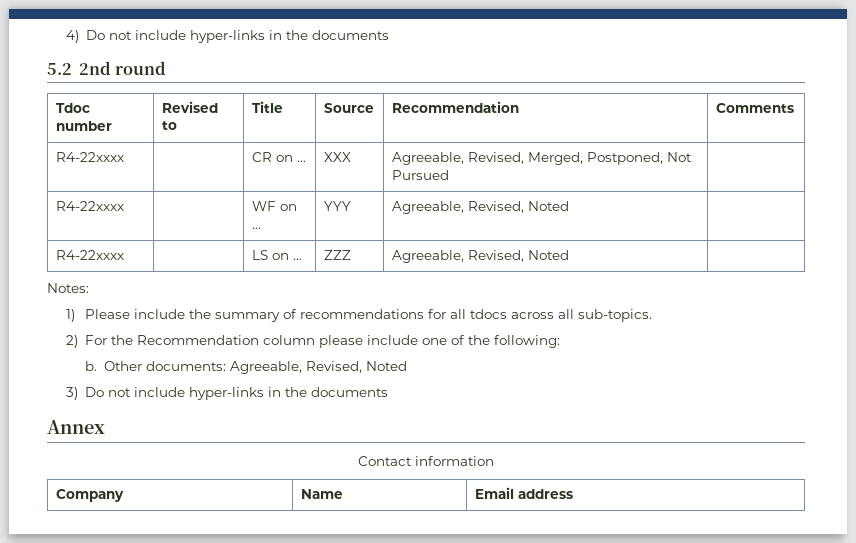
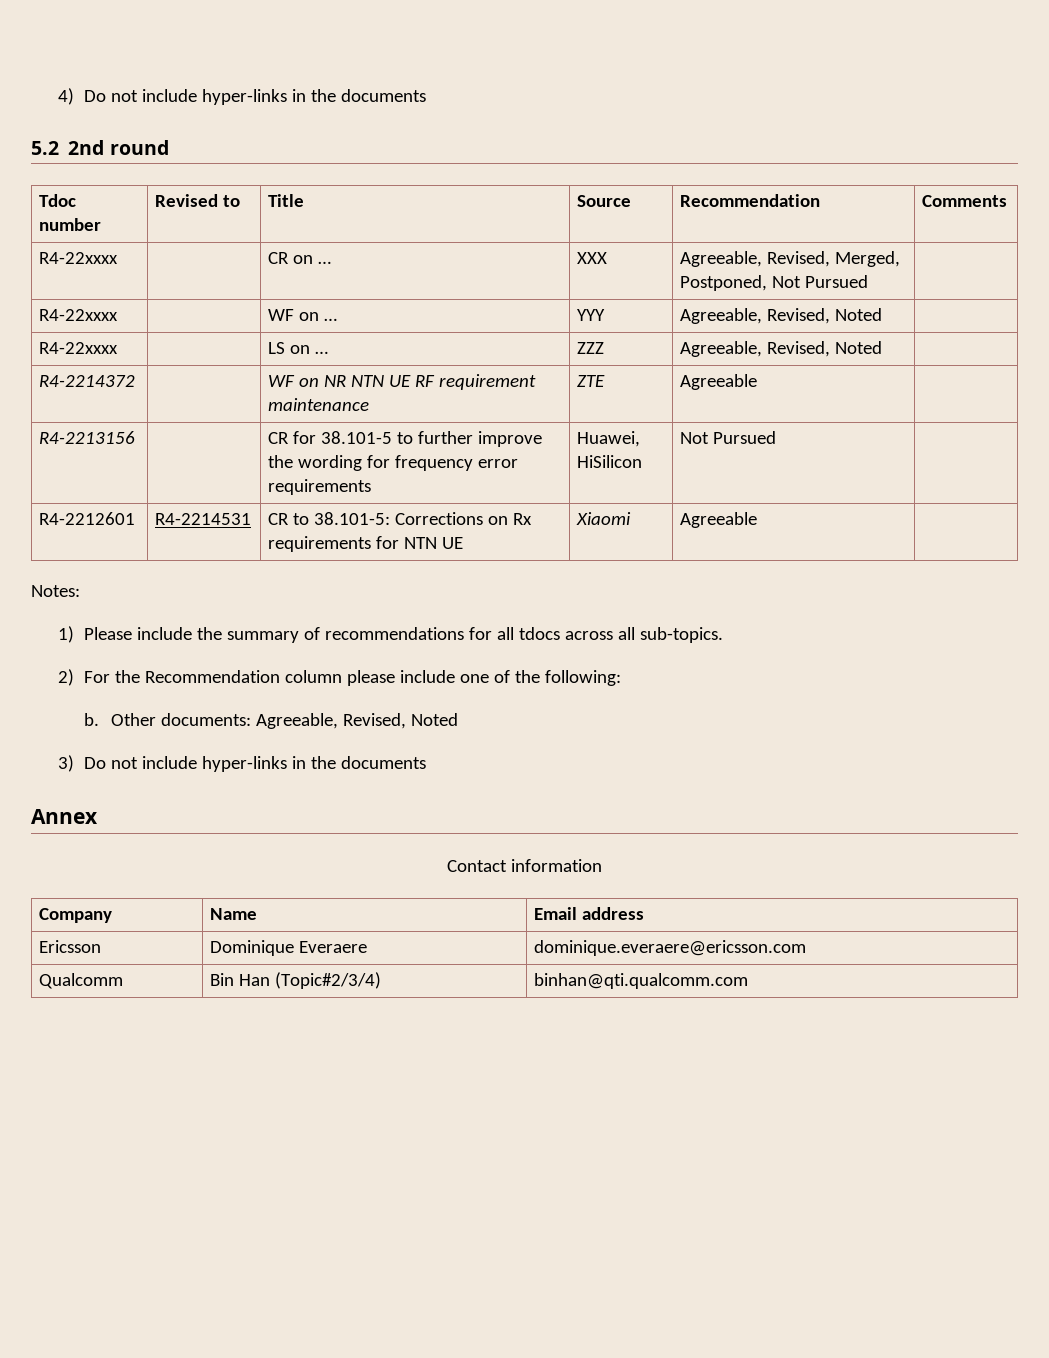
+ R4-2214372 | | WF on NR NTN UE RF requirement maintenance | ZTE | Agreeable |
+ R4-2213156 | | CR for 38.101-5 to further improve the wording for frequency error requirements | Huawei, HiSilicon | Not Pursued |
+ R4-2212601 | R4-2214531 | CR to 38.101-5: Corrections on Rx requirements for NTN UE | Xiaomi | Agreeable |
+ Ericsson | Dominique Everaere | dominique.everaere@ericsson.com
+ Qualcomm | Bin Han (Topic#2/3/4) | binhan@qti.qualcomm.com

